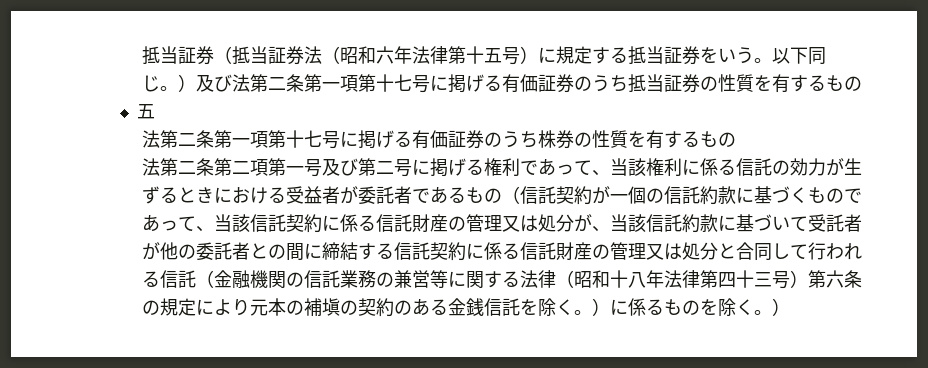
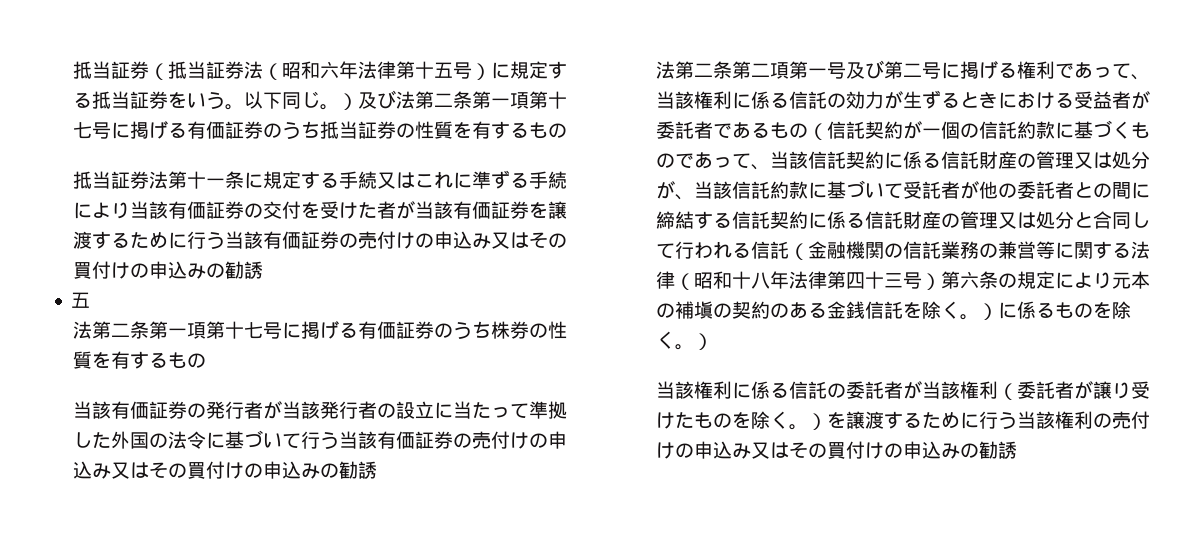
+ 抵当証券法第十一条に規定する手続又はこれに準ずる手続により当該有価証券の交付を受けた者が当該有価証券を譲渡するために行う当該有価証券の売付けの申込み又はその買付けの申込みの勧誘
+ 当該有価証券の発行者が当該発行者の設立に当たって準拠した外国の法令に基づいて行う当該有価証券の売付けの申込み又はその買付けの申込みの勧誘
+ 当該権利に係る信託の委託者が当該権利（委託者が譲り受けたものを除く。）を譲渡するために行う当該権利の売付けの申込み又はその買付けの申込みの勧誘

